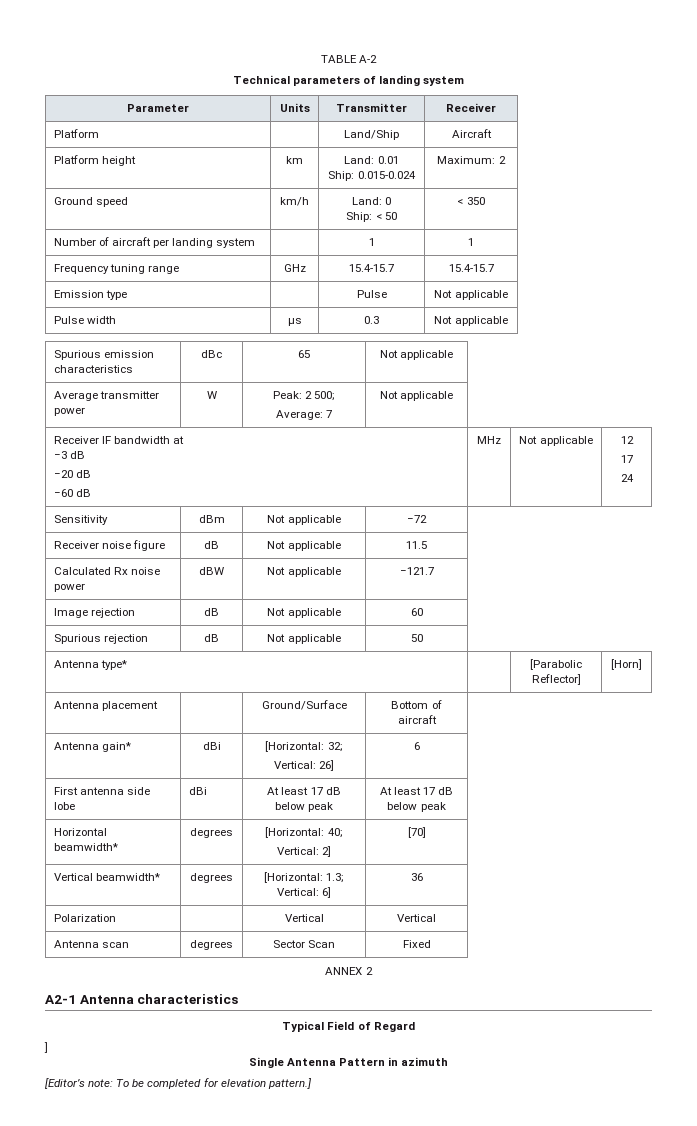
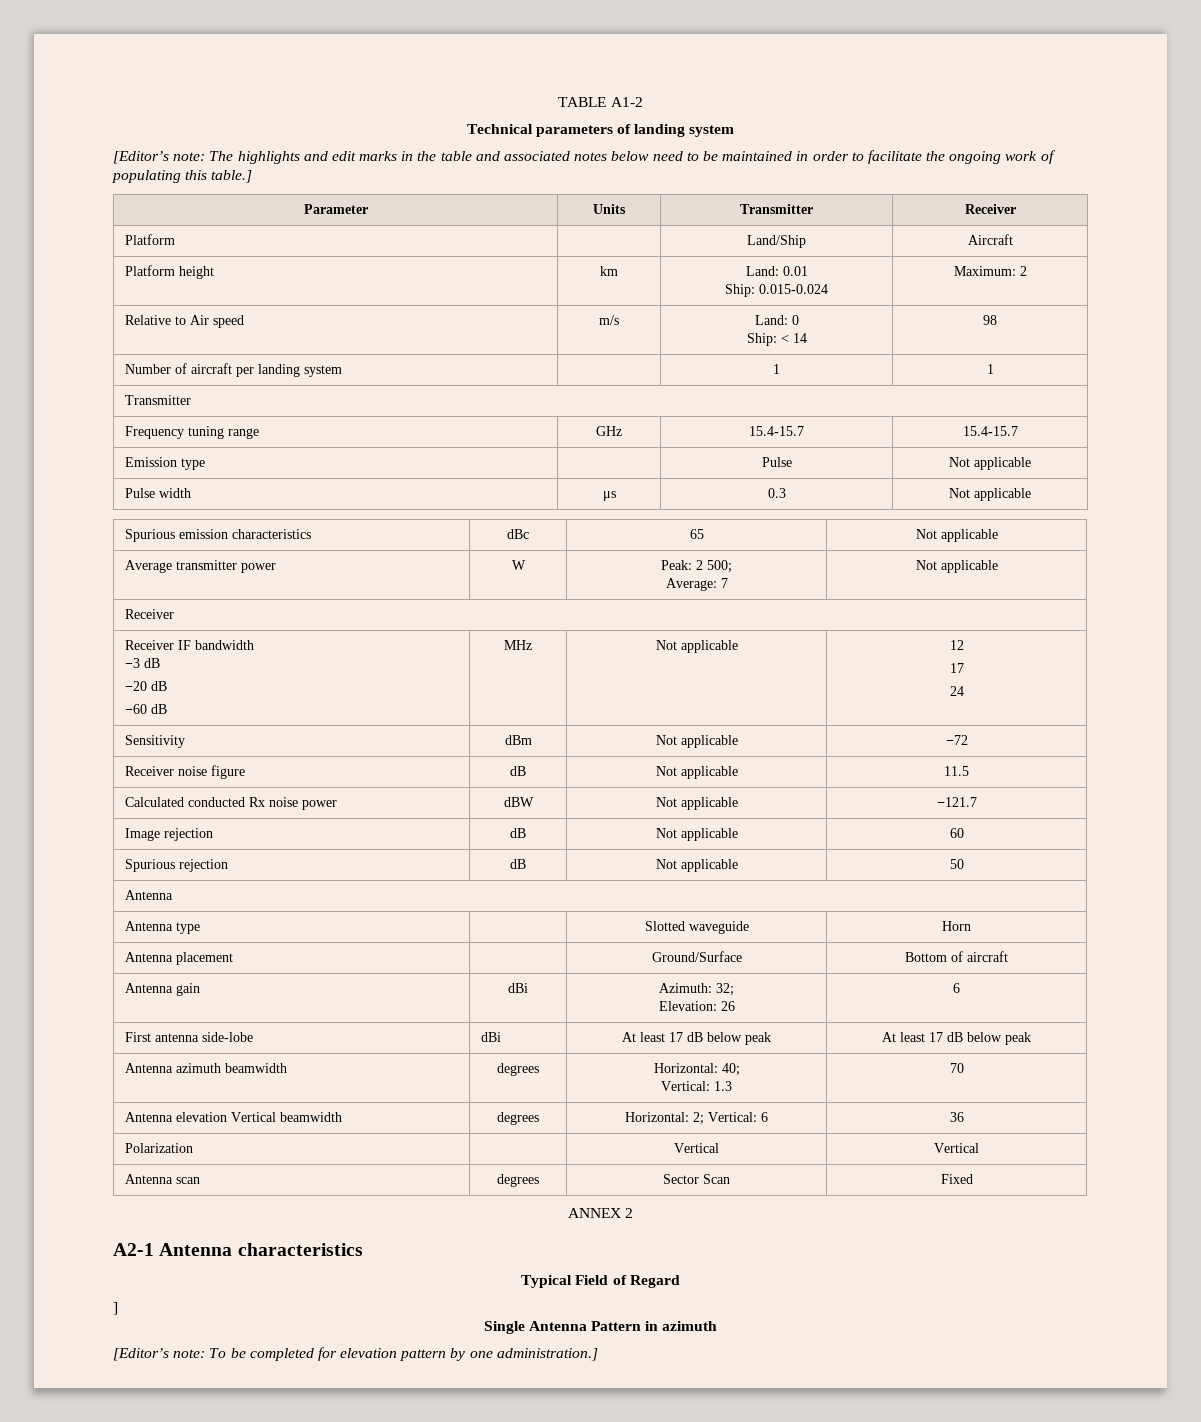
- TABLE A-2
+ TABLE A1-2
+ [Editor’s note: The highlights and edit marks in the table and associated notes below need to be maintained in order to facilitate the ongoing work of populating this table.]
- Ground speed | km/h | Land: 0
- Ship: < 50 | < 350
+ Relative to Air speed | m/s | Land: 0
+ Ship: < 14 | 98
  Number of aircraft per landing system | | 1 | 1
+ Transmitter
  Average transmitter power | W | Peak: 2 500;
  Average: 7 | Not applicable
- Receiver IF bandwidth at
+ Receiver
+ Receiver IF bandwidth
- Calculated Rx noise power | dBW | Not applicable | −121.7
+ Calculated conducted Rx noise power | dBW | Not applicable | −121.7
  Spurious rejection | dB | Not applicable | 50
- Antenna type* | | [Parabolic Reflector] | [Horn]
+ Antenna
+ Antenna type | | Slotted waveguide | Horn
- Antenna gain* | dBi | [Horizontal: 32;
- Vertical: 26] | 6
+ Antenna gain | dBi | Azimuth: 32;
+ Elevation: 26 | 6
- First antenna side lobe | dBi | At least 17 dB below peak | At least 17 dB below peak
+ First antenna side-lobe | dBi | At least 17 dB below peak | At least 17 dB below peak
- Horizontal beamwidth* | degrees | [Horizontal: 40;
- Vertical: 2] | [70]
- Vertical beamwidth* | degrees | [Horizontal: 1.3; Vertical: 6] | 36
+ Antenna azimuth beamwidth | degrees | Horizontal: 40;
+ Vertical: 1.3 | 70
+ Antenna elevation Vertical beamwidth | degrees | Horizontal: 2; Vertical: 6 | 36
- [Editor’s note: To be completed for elevation pattern.]
+ [Editor’s note: To be completed for elevation pattern by one administration.]

